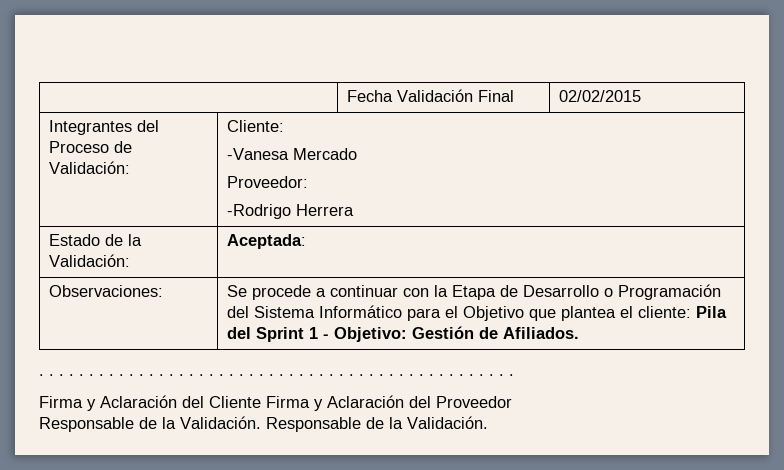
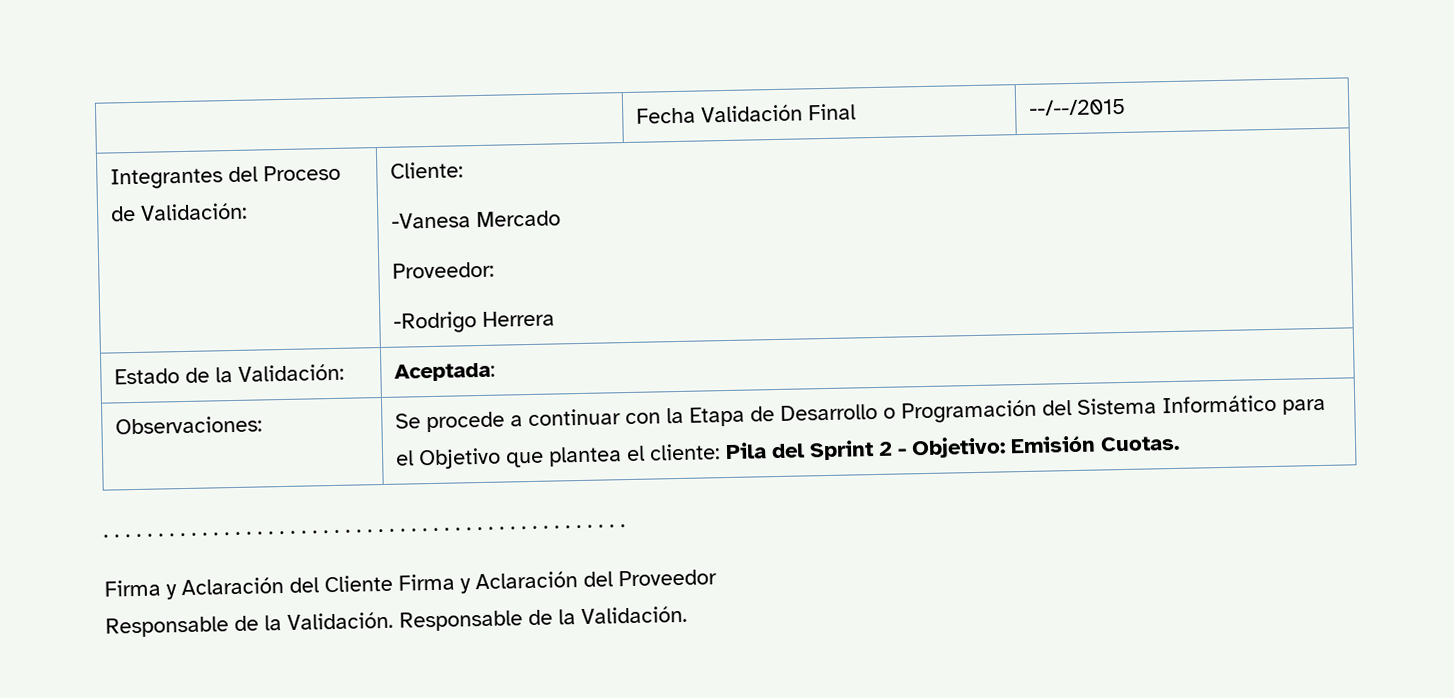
- | Fecha Validación Final | 02/02/2015
+ | Fecha Validación Final | --/--/2015
- Observaciones: | Se procede a continuar con la Etapa de Desarrollo o Programación del Sistema Informático para el Objetivo que plantea el cliente: Pila del Sprint 1 - Objetivo: Gestión de Afiliados.
+ Observaciones: | Se procede a continuar con la Etapa de Desarrollo o Programación del Sistema Informático para el Objetivo que plantea el cliente: Pila del Sprint 2 - Objetivo: Emisión Cuotas.

